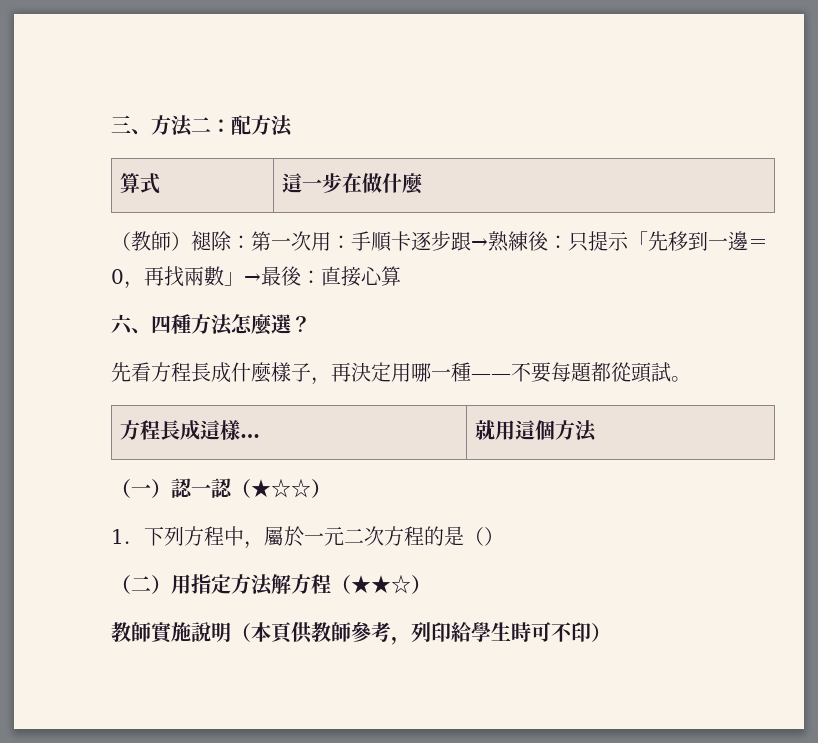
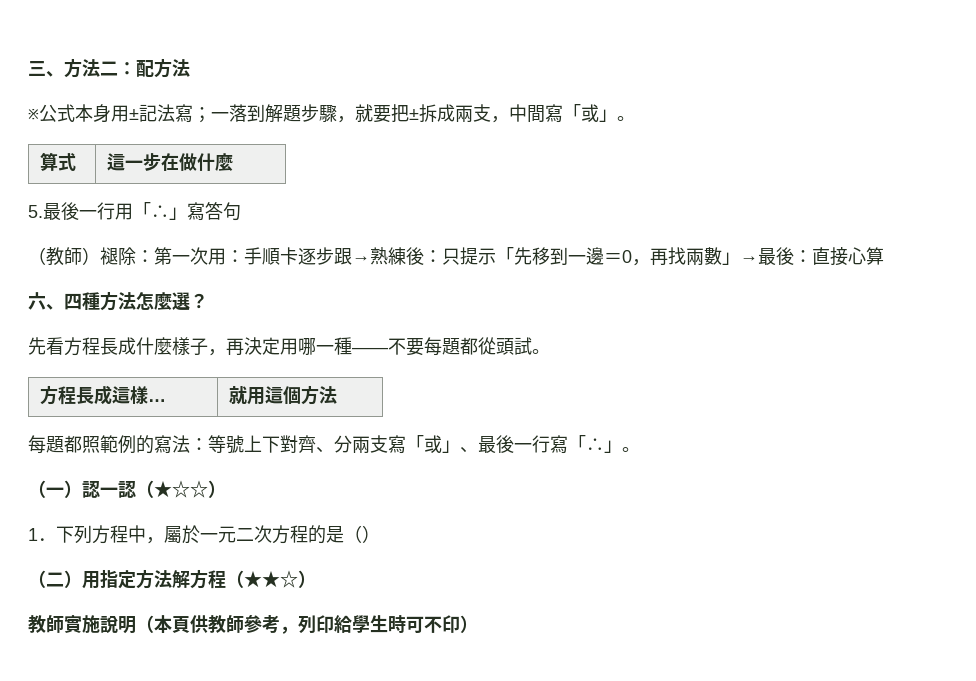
+ ※公式本身用±記法寫；一落到解題步驟，就要把±拆成兩支，中間寫「或」。
+ 5.最後一行用「∴」寫答句
+ 每題都照範例的寫法：等號上下對齊、分兩支寫「或」、最後一行寫「∴」。

